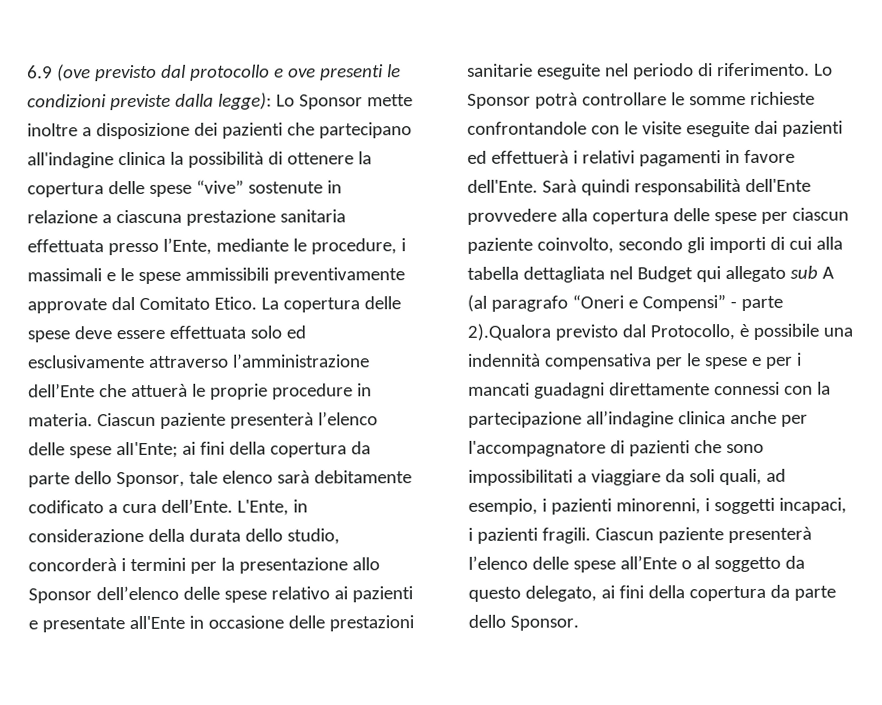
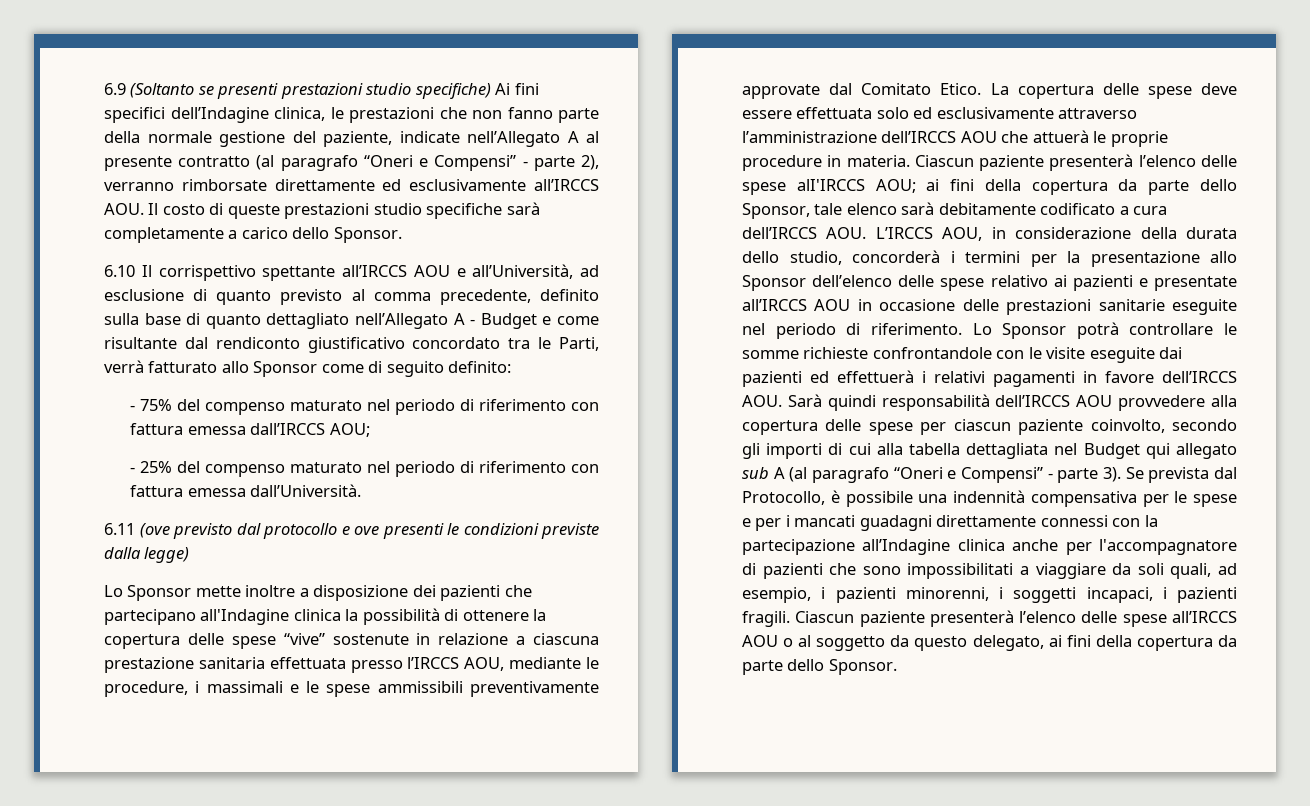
- 6.9 (ove previsto dal protocollo e ove presenti le condizioni previste dalla legge): Lo Sponsor mette inoltre a disposizione dei pazienti che partecipano all'indagine clinica la possibilità di ottenere la copertura delle spese “vive” sostenute in relazione a ciascuna prestazione sanitaria effettuata presso l’Ente, mediante le procedure, i massimali e le spese ammissibili preventivamente approvate dal Comitato Etico.
+ 6.9 (Soltanto se presenti prestazioni studio specifiche) Ai fini specifici dell’Indagine clinica, le prestazioni che non fanno parte della normale gestione del paziente, indicate nell’Allegato A al presente contratto (al paragrafo “Oneri e Compensi” - parte 2), verranno rimborsate direttamente ed esclusivamente all’IRCCS AOU. Il costo di queste prestazioni studio specifiche sarà completamente a carico dello Sponsor.
+ 6.10 Il corrispettivo spettante all’IRCCS AOU e all’Università, ad esclusione di quanto previsto al comma precedente, definito sulla base di quanto dettagliato nell’Allegato A - Budget e come risultante dal rendiconto giustificativo concordato tra le Parti, verrà fatturato allo Sponsor come di seguito definito:
+ - 75% del compenso maturato nel periodo di riferimento con fattura emessa dall’IRCCS AOU;
+ - 25% del compenso maturato nel periodo di riferimento con fattura emessa dall’Università.
+ 6.11 (ove previsto dal protocollo e ove presenti le condizioni previste dalla legge)
+ Lo Sponsor mette inoltre a disposizione dei pazienti che partecipano all'Indagine clinica la possibilità di ottenere la copertura delle spese “vive” sostenute in relazione a ciascuna prestazione sanitaria effettuata presso l’IRCCS AOU, mediante le procedure, i massimali e le spese ammissibili preventivamente approvate dal Comitato Etico.
- La copertura delle spese deve essere effettuata solo ed esclusivamente attraverso l’amministrazione dell’Ente che attuerà le proprie procedure in materia.
+ La copertura delle spese deve essere effettuata solo ed esclusivamente attraverso l’amministrazione dell’IRCCS AOU che attuerà le proprie procedure in materia.
- Ciascun paziente presenterà l’elenco delle spese alI'Ente; ai fini della copertura da parte dello Sponsor, tale elenco sarà debitamente codificato a cura dell’Ente. L'Ente, in considerazione della durata dello studio, concorderà i termini per la presentazione allo Sponsor dell’elenco delle spese relativo ai pazienti e presentate all'Ente in occasione delle prestazioni sanitarie eseguite nel periodo di riferimento.
+ Ciascun paziente presenterà l’elenco delle spese alI'IRCCS AOU; ai fini della copertura da parte dello Sponsor, tale elenco sarà debitamente codificato a cura dell’IRCCS AOU. L’IRCCS AOU, in considerazione della durata dello studio, concorderà i termini per la presentazione allo Sponsor dell’elenco delle spese relativo ai pazienti e presentate all’IRCCS AOU in occasione delle prestazioni sanitarie eseguite nel periodo di riferimento.
- Lo Sponsor potrà controllare le somme richieste confrontandole con le visite eseguite dai pazienti ed effettuerà i relativi pagamenti in favore dell'Ente. Sarà quindi responsabilità dell'Ente provvedere alla copertura delle spese per ciascun paziente coinvolto, secondo gli importi di cui alla tabella dettagliata nel Budget qui allegato sub A (al paragrafo “Oneri e Compensi” - parte 2).Qualora previsto dal Protocollo, è possibile una indennità compensativa per le spese e per i mancati guadagni direttamente connessi con la partecipazione all’indagine clinica anche per l'accompagnatore di pazienti che sono impossibilitati a viaggiare da soli quali, ad esempio, i pazienti minorenni, i soggetti incapaci, i pazienti fragili.
+ Lo Sponsor potrà controllare le somme richieste confrontandole con le visite eseguite dai pazienti ed effettuerà i relativi pagamenti in favore dell’IRCCS AOU. Sarà quindi responsabilità dell’IRCCS AOU provvedere alla copertura delle spese per ciascun paziente coinvolto, secondo gli importi di cui alla tabella dettagliata nel Budget qui allegato sub A (al paragrafo “Oneri e Compensi” - parte 3). Se prevista dal Protocollo, è possibile una indennità compensativa per le spese e per i mancati guadagni direttamente connessi con la partecipazione all’Indagine clinica anche per l'accompagnatore di pazienti che sono impossibilitati a viaggiare da soli quali, ad esempio, i pazienti minorenni, i soggetti incapaci, i pazienti fragili.
- Ciascun paziente presenterà l’elenco delle spese all’Ente o al soggetto da questo delegato, ai fini della copertura da parte dello Sponsor.
+ Ciascun paziente presenterà l’elenco delle spese all’IRCCS AOU o al soggetto da questo delegato, ai fini della copertura da parte dello Sponsor.

